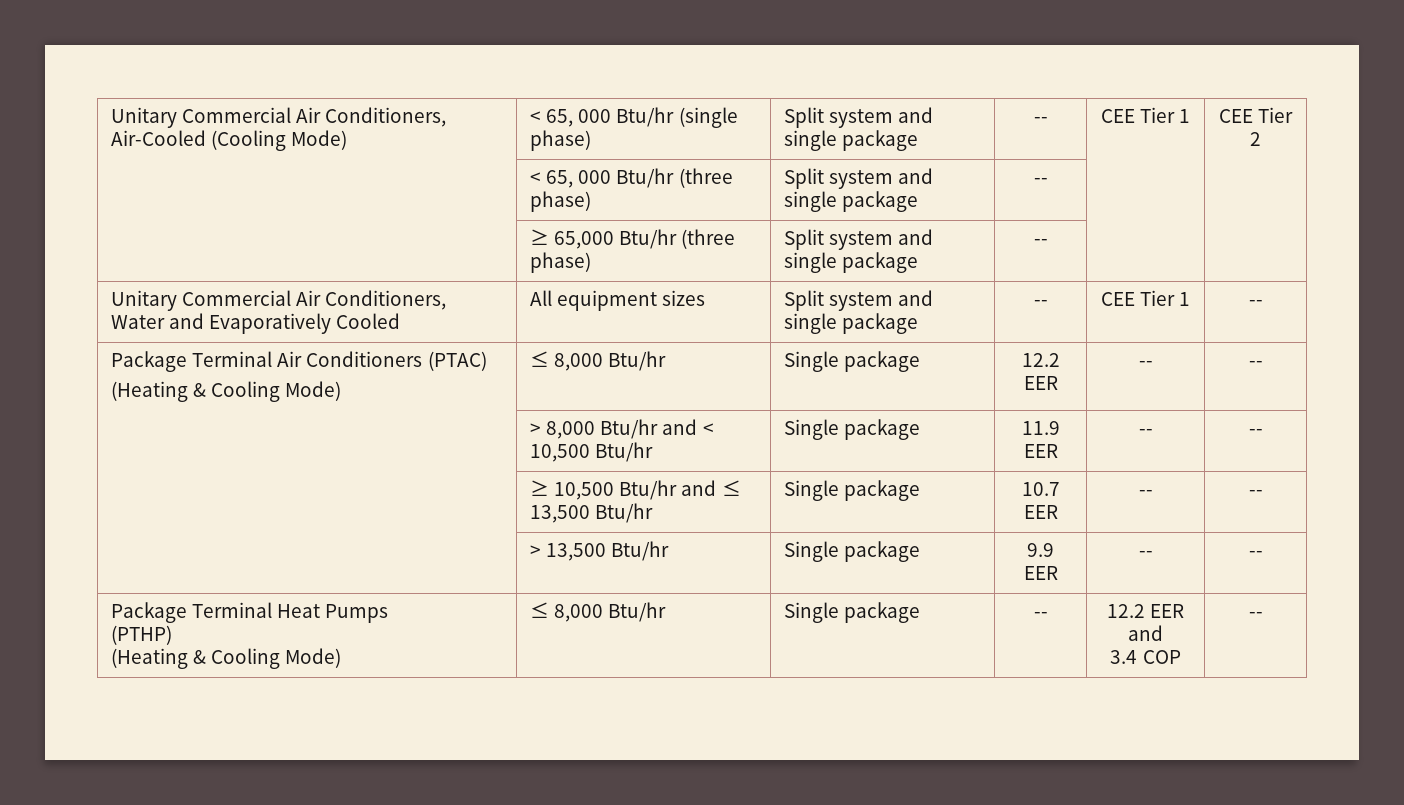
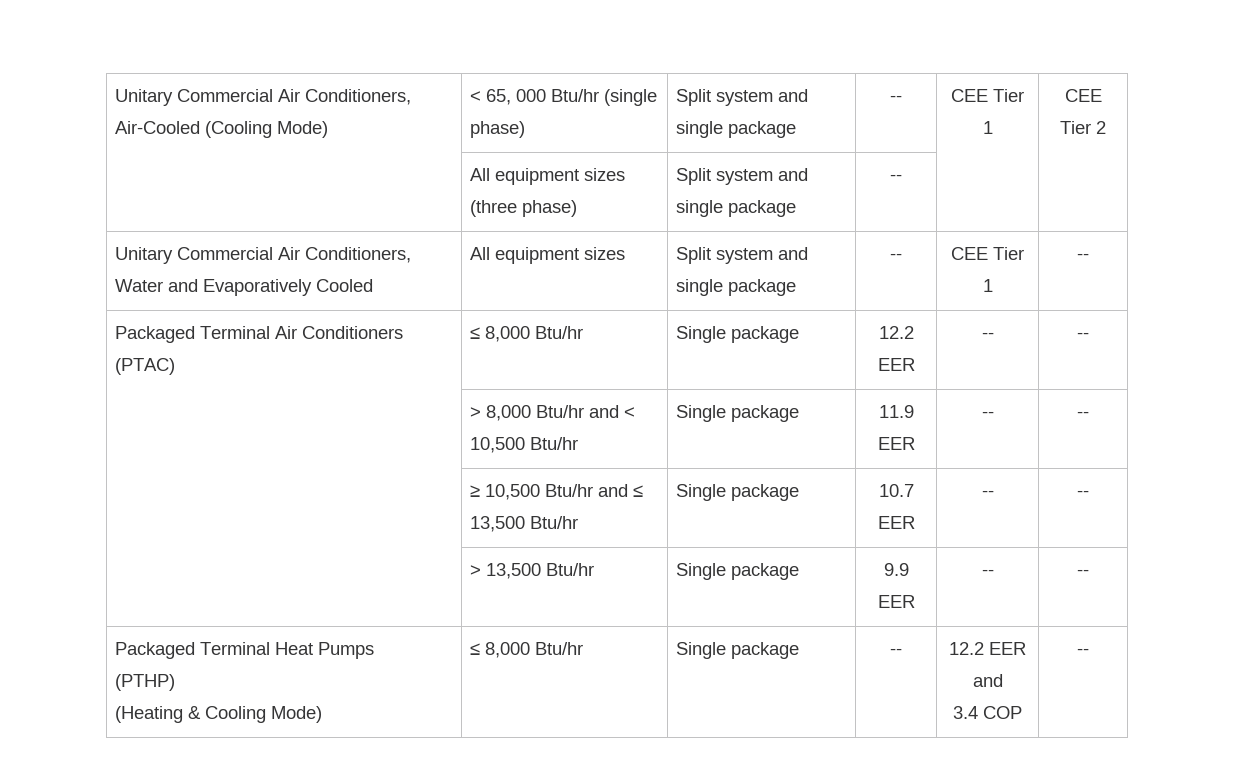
- | < 65, 000 Btu/hr (three phase) | Split system and single package | -- | |
- | ≥ 65,000 Btu/hr (three phase) | Split system and single package | -- | |
+ | All equipment sizes (three phase) | Split system and single package | -- | |
- Package Terminal Air Conditioners (PTAC)
- (Heating & Cooling Mode) | ≤ 8,000 Btu/hr | Single package | 12.2 EER | -- | --
+ Packaged Terminal Air Conditioners (PTAC) | ≤ 8,000 Btu/hr | Single package | 12.2 EER | -- | --
- Package Terminal Heat Pumps
+ Packaged Terminal Heat Pumps

